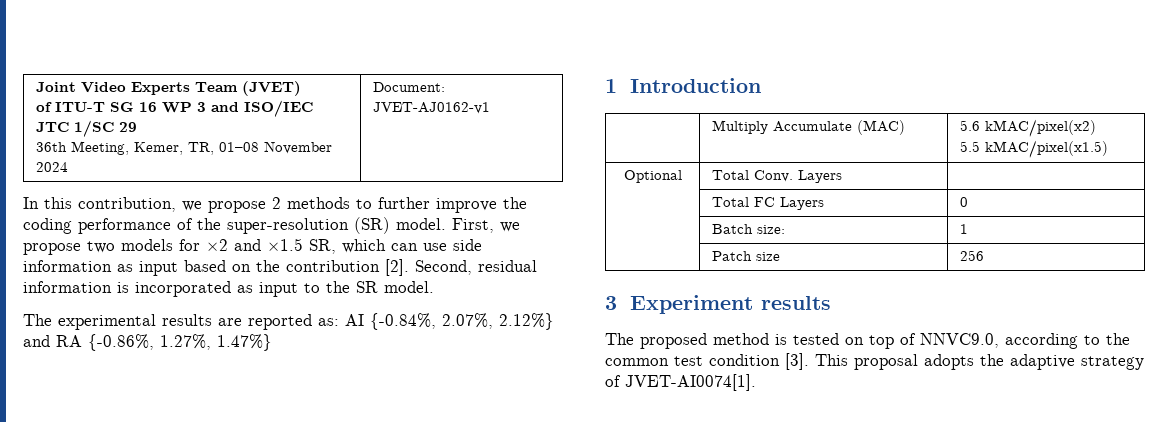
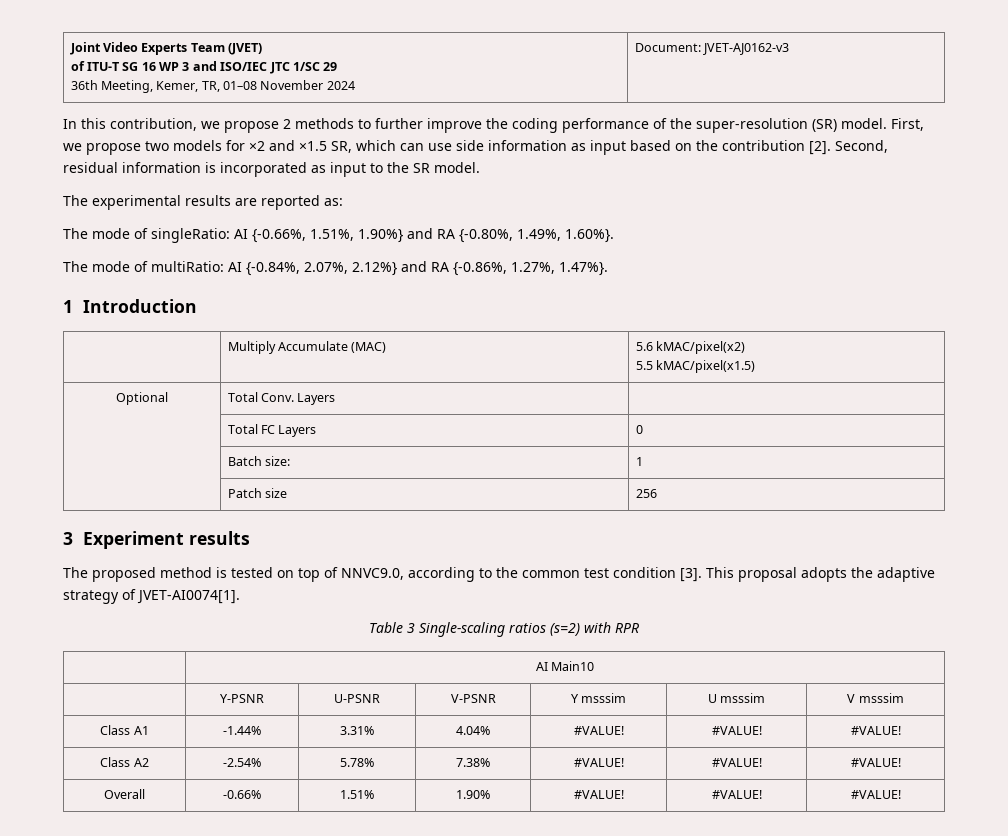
  Joint Video Experts Team (JVET)
  of ITU-T SG 16 WP 3 and ISO/IEC JTC 1/SC 29
- 36th Meeting, Kemer, TR, 01–08 November 2024 | Document: JVET-AJ0162-v1
+ 36th Meeting, Kemer, TR, 01–08 November 2024 | Document: JVET-AJ0162-v3
- The experimental results are reported as: AI {-0.84%, 2.07%, 2.12%} and RA {-0.86%, 1.27%, 1.47%}
+ The experimental results are reported as:
+ The mode of singleRatio: AI {-0.66%, 1.51%, 1.90%} and RA {-0.80%, 1.49%, 1.60%}.
+ The mode of multiRatio: AI {-0.84%, 2.07%, 2.12%} and RA {-0.86%, 1.27%, 1.47%}.
+ Table 3 Single-scaling ratios (s=2) with RPR
+ | AI Main10
+ | Y-PSNR | U-PSNR | V-PSNR | Y msssim | U msssim | V msssim
+ Class A1 | -1.44% | 3.31% | 4.04% | #VALUE! | #VALUE! | #VALUE!
+ Class A2 | -2.54% | 5.78% | 7.38% | #VALUE! | #VALUE! | #VALUE!
+ Overall | -0.66% | 1.51% | 1.90% | #VALUE! | #VALUE! | #VALUE!

